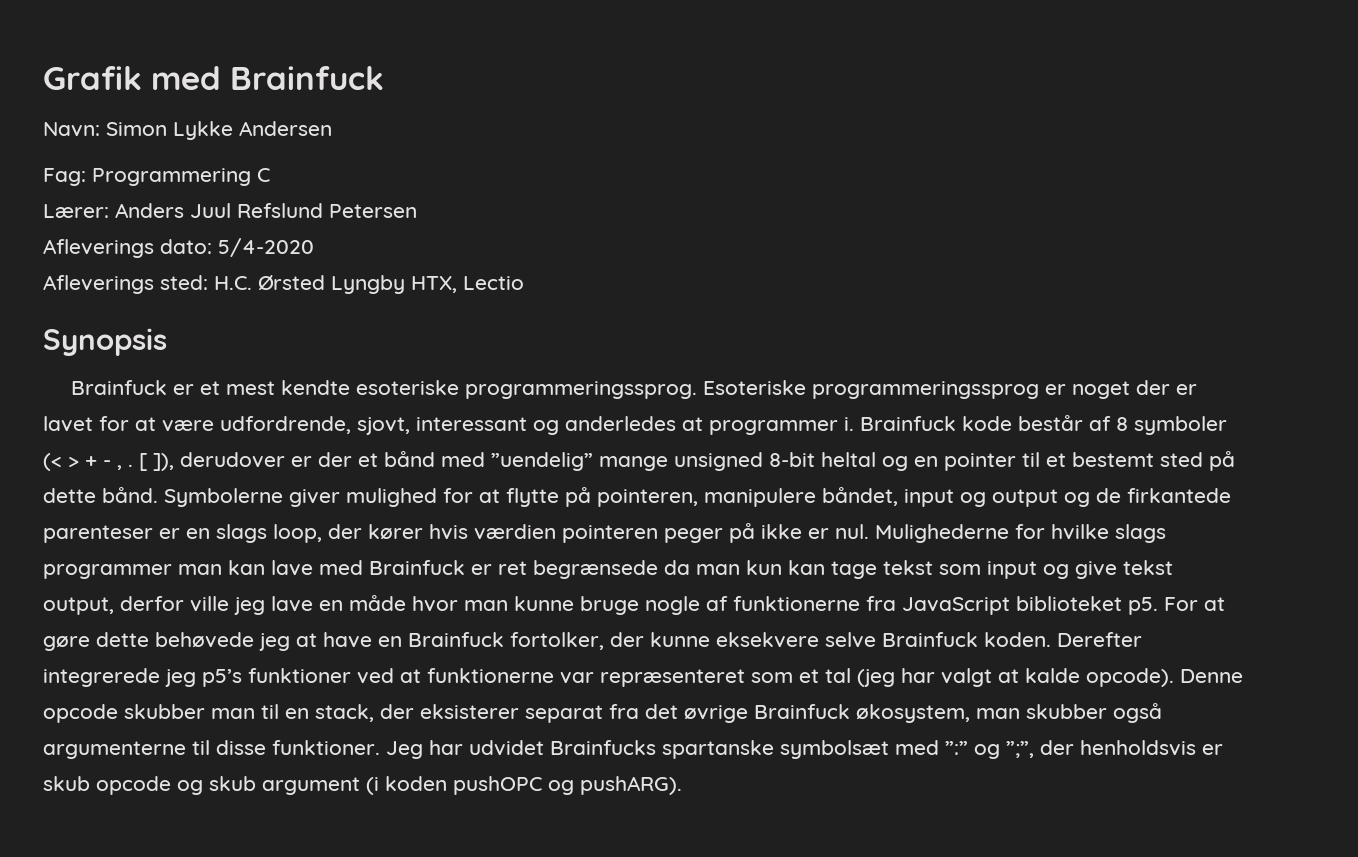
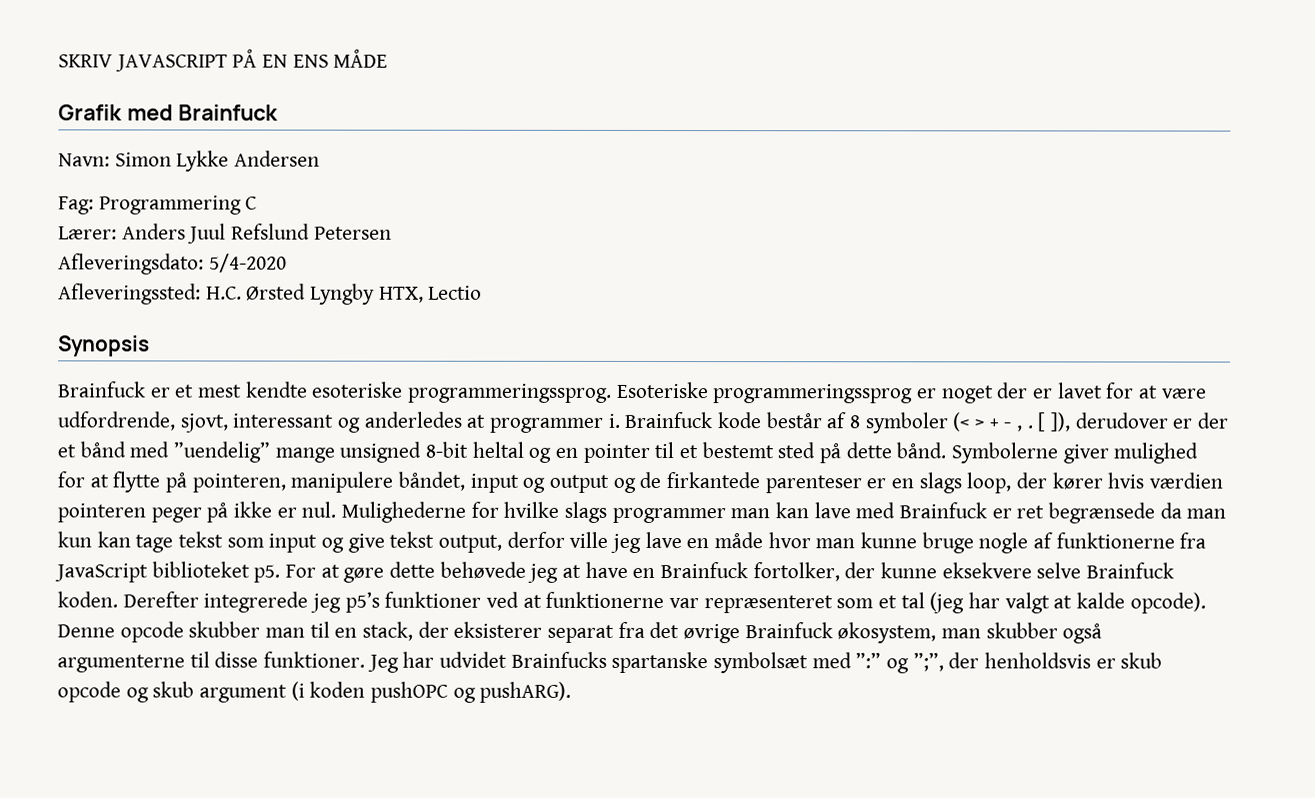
+ SKRIV JAVASCRIPT PÅ EN ENS MÅDE
- Afleverings dato: 5/4-2020
+ Afleveringsdato: 5/4-2020
- Afleverings sted: H.C. Ørsted Lyngby HTX, Lectio
+ Afleveringssted: H.C. Ørsted Lyngby HTX, Lectio

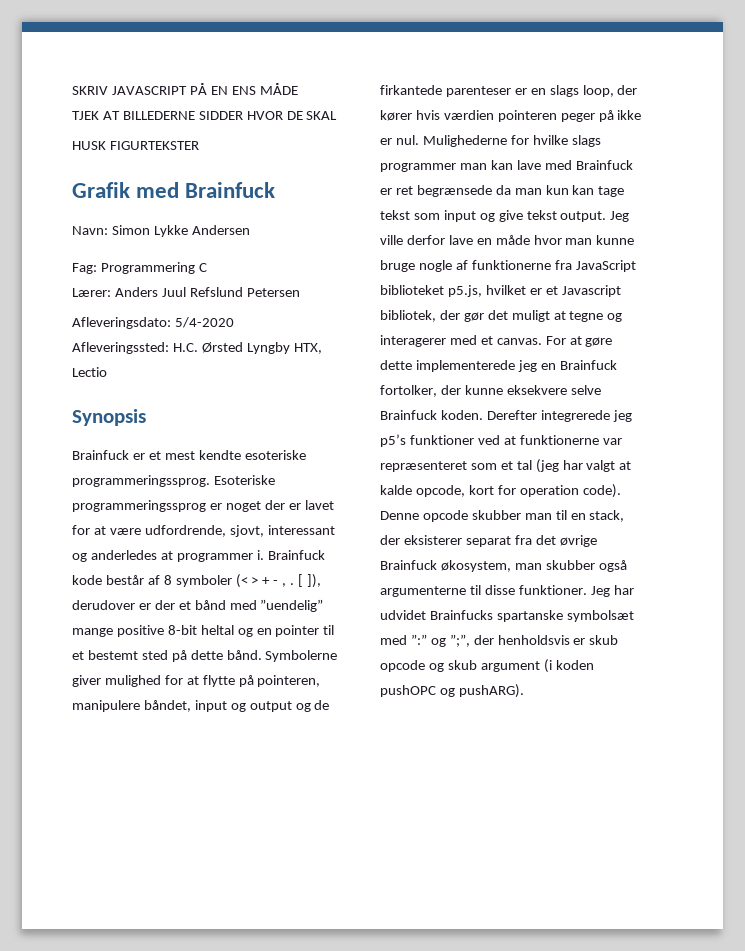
+ TJEK AT BILLEDERNE SIDDER HVOR DE SKAL
+ HUSK FIGURTEKSTER
- [ ]), derudover er der et bånd med ”uendelig” mange unsigned 8-bit heltal og en pointer til et bestemt sted på dette bånd.
+ [ ]), derudover er der et bånd med ”uendelig” mange positive 8-bit heltal og en pointer til et bestemt sted på dette bånd.
- Mulighederne for hvilke slags programmer man kan lave med Brainfuck er ret begrænsede da man kun kan tage tekst som input og give tekst output, derfor ville jeg lave en måde hvor man kunne bruge nogle af funktionerne fra JavaScript biblioteket p5. For at gøre dette behøvede jeg at have en Brainfuck fortolker, der kunne eksekvere selve Brainfuck koden.
+ Mulighederne for hvilke slags programmer man kan lave med Brainfuck er ret begrænsede da man kun kan tage tekst som input og give tekst output. Jeg ville derfor lave en måde hvor man kunne bruge nogle af funktionerne fra JavaScript biblioteket p5.js, hvilket er et Javascript bibliotek, der gør det muligt at tegne og interagerer med et canvas. For at gøre dette implementerede jeg en Brainfuck fortolker, der kunne eksekvere selve Brainfuck koden.
- Derefter integrerede jeg p5’s funktioner ved at funktionerne var repræsenteret som et tal (jeg har valgt at kalde opcode).
+ Derefter integrerede jeg p5’s funktioner ved at funktionerne var repræsenteret som et tal (jeg har valgt at kalde opcode, kort for operation code).

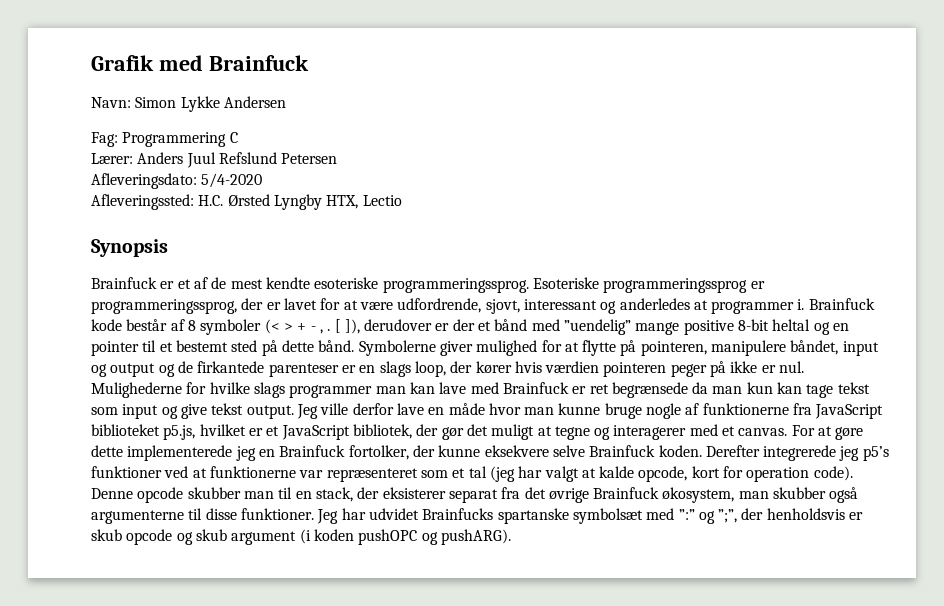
- SKRIV JAVASCRIPT PÅ EN ENS MÅDE
- TJEK AT BILLEDERNE SIDDER HVOR DE SKAL
- HUSK FIGURTEKSTER
- Brainfuck er et mest kendte esoteriske programmeringssprog.
+ Brainfuck er et af de mest kendte esoteriske programmeringssprog.
- Esoteriske programmeringssprog er noget der er lavet for at være udfordrende, sjovt, interessant og anderledes at programmer i.
+ Esoteriske programmeringssprog er programmeringssprog, der er lavet for at være udfordrende, sjovt, interessant og anderledes at programmer i.
- Jeg ville derfor lave en måde hvor man kunne bruge nogle af funktionerne fra JavaScript biblioteket p5.js, hvilket er et Javascript bibliotek, der gør det muligt at tegne og interagerer med et canvas.
+ Jeg ville derfor lave en måde hvor man kunne bruge nogle af funktionerne fra JavaScript biblioteket p5.js, hvilket er et JavaScript bibliotek, der gør det muligt at tegne og interagerer med et canvas.

